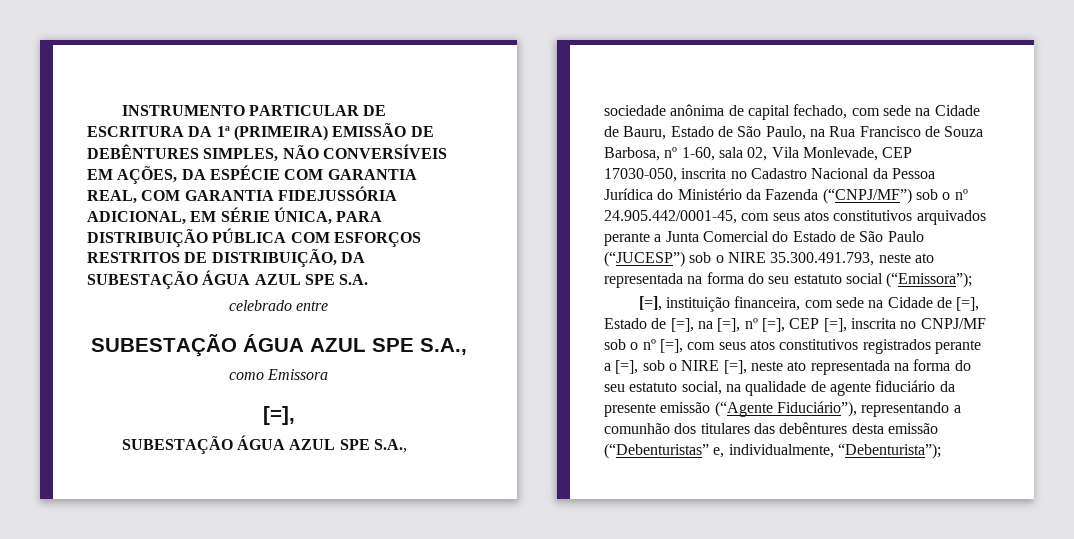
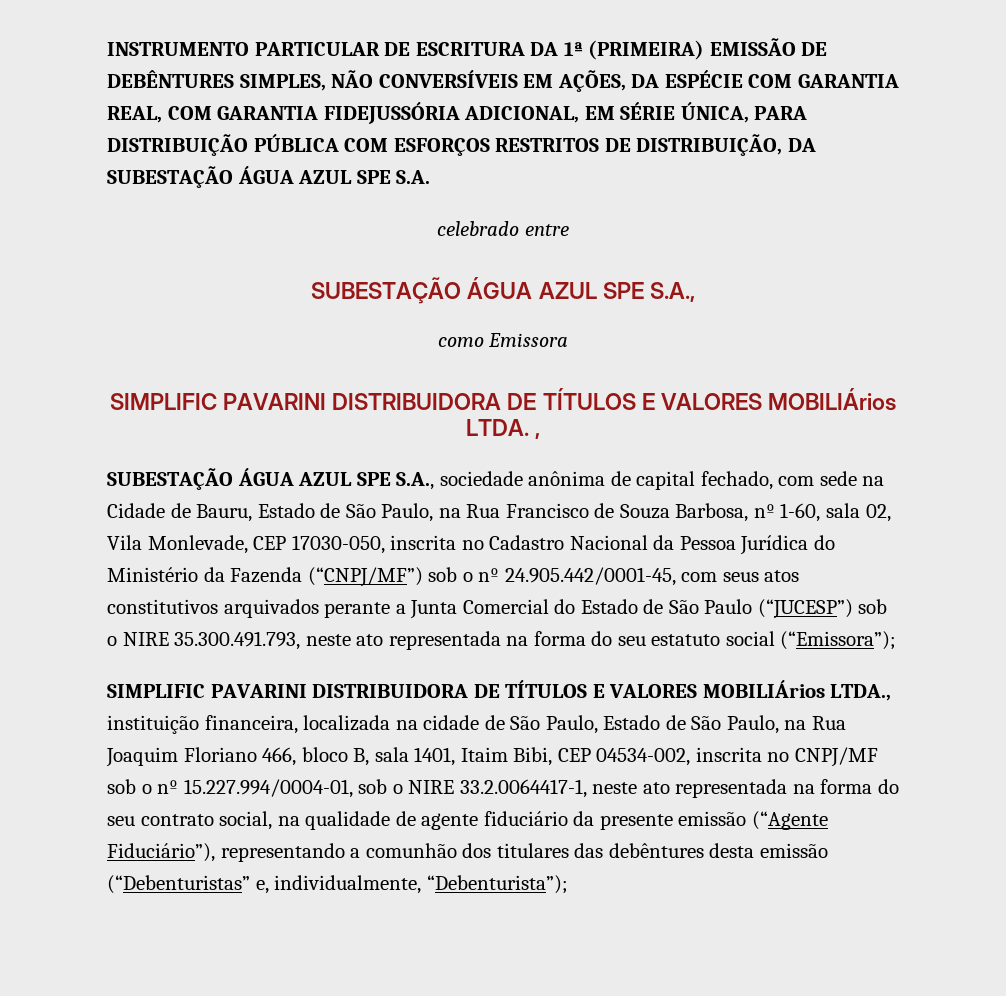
  como Emissora
- [=],
+ SIMPLIFIC PAVARINI DISTRIBUIDORA DE TÍTULOS E VALORES MOBILIÁrios LTDA. ,
- [=], instituição financeira, com sede na Cidade de [=], Estado de [=], na [=], nº [=], CEP [=], inscrita no CNPJ/MF sob o nº [=], com seus atos constitutivos registrados perante a [=], sob o NIRE [=], neste ato representada na forma do seu estatuto social, na qualidade de agente fiduciário da presente emissão (“Agente Fiduciário”), representando a comunhão dos titulares das debêntures desta emissão (“Debenturistas” e, individualmente, “Debenturista”);
+ SIMPLIFIC PAVARINI DISTRIBUIDORA DE TÍTULOS E VALORES MOBILIÁrios LTDA., instituição financeira, localizada na cidade de São Paulo, Estado de São Paulo, na Rua Joaquim Floriano 466, bloco B, sala 1401, Itaim Bibi, CEP 04534-002, inscrita no CNPJ/MF sob o nº 15.227.994/0004-01, sob o NIRE 33.2.0064417-1, neste ato representada na forma do seu contrato social, na qualidade de agente fiduciário da presente emissão (“Agente Fiduciário”), representando a comunhão dos titulares das debêntures desta emissão (“Debenturistas” e, individualmente, “Debenturista”);

